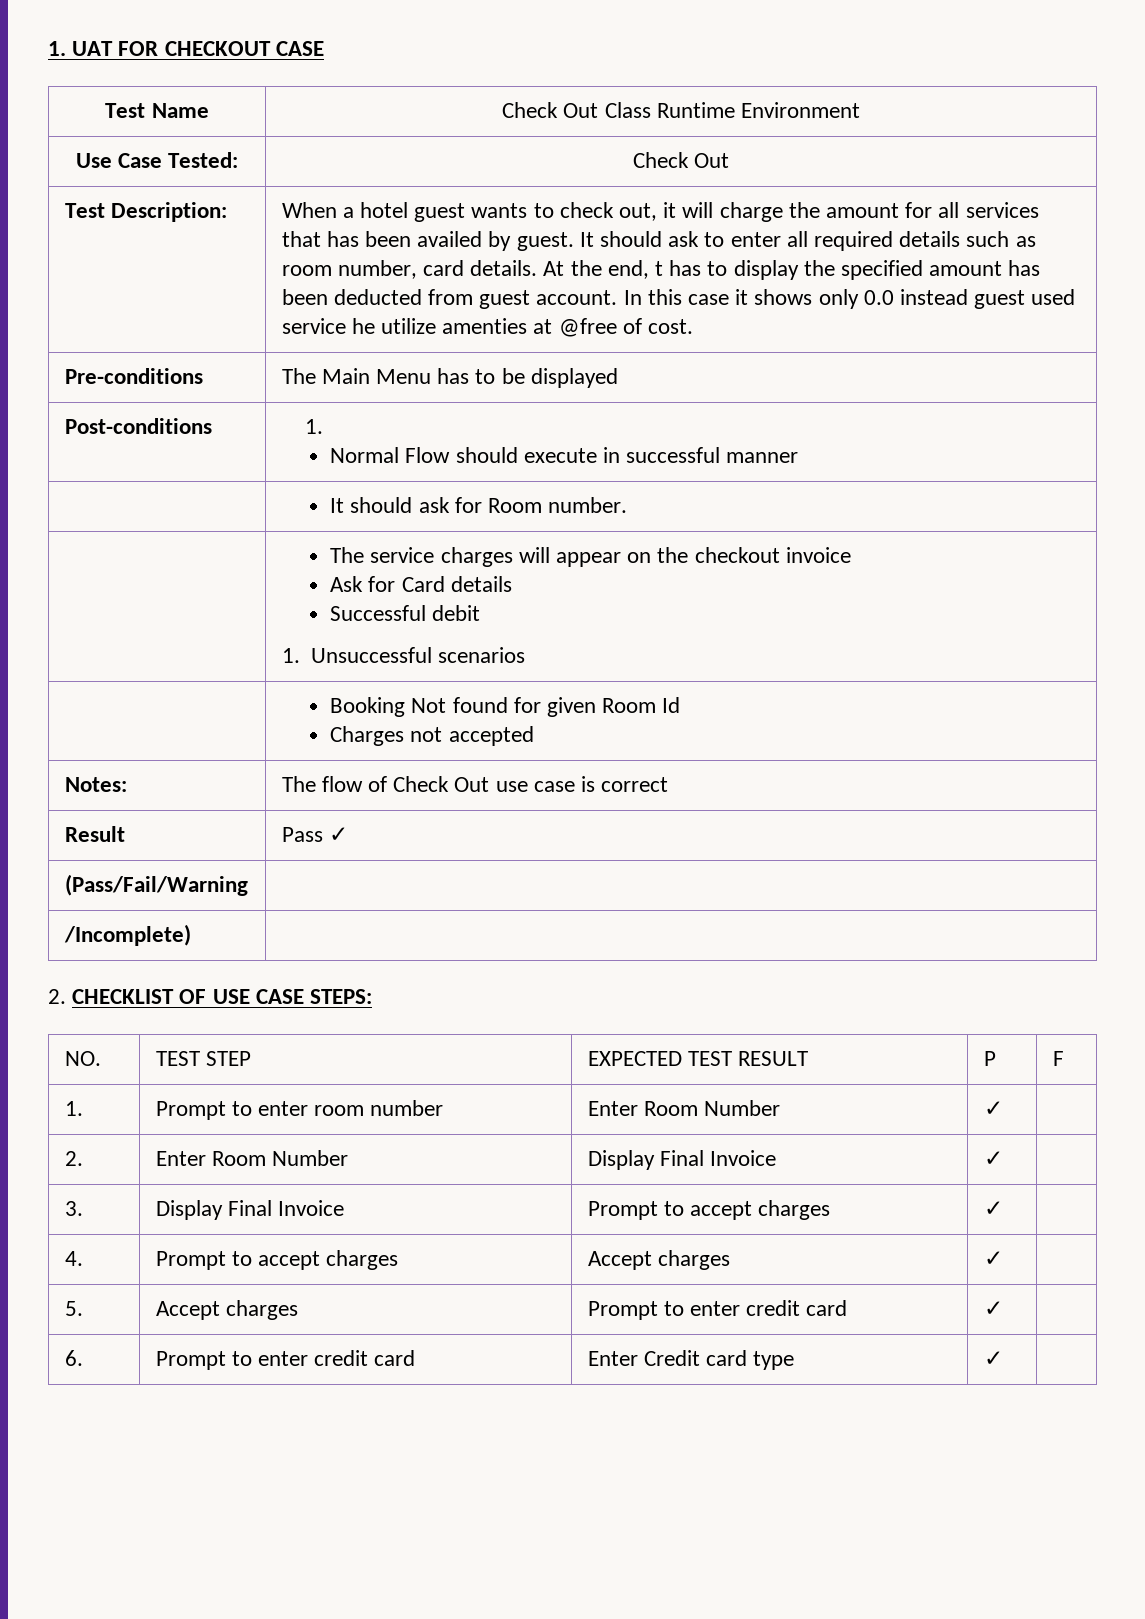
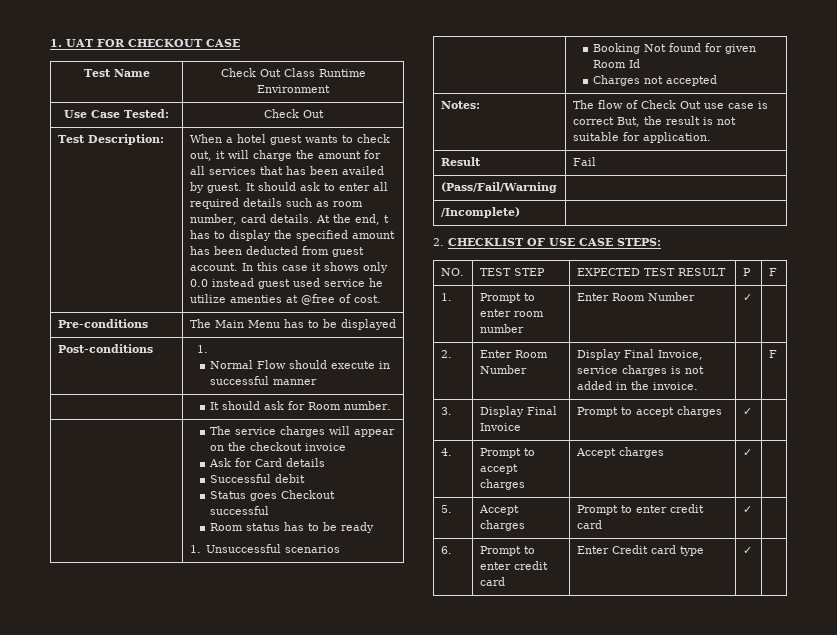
  | The service charges will appear on the checkout invoice
  Ask for Card details
  Successful debit
+ Status goes Checkout successful
+ Room status has to be ready
- Notes: | The flow of Check Out use case is correct
+ Notes: | The flow of Check Out use case is correct But, the result is not suitable for application.
- Result | Pass ✓
+ Result | Fail
- 2. | Enter Room Number | Display Final Invoice | ✓ |
+ 2. | Enter Room Number | Display Final Invoice, service charges is not added in the invoice. | | F

